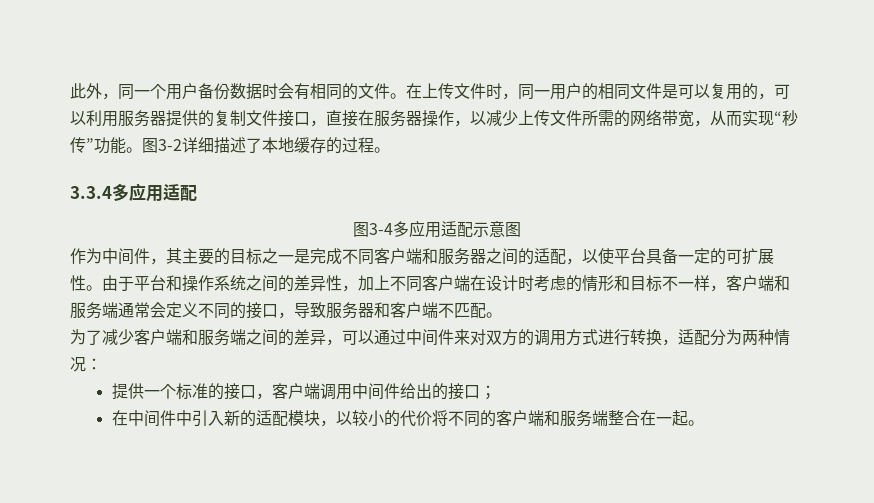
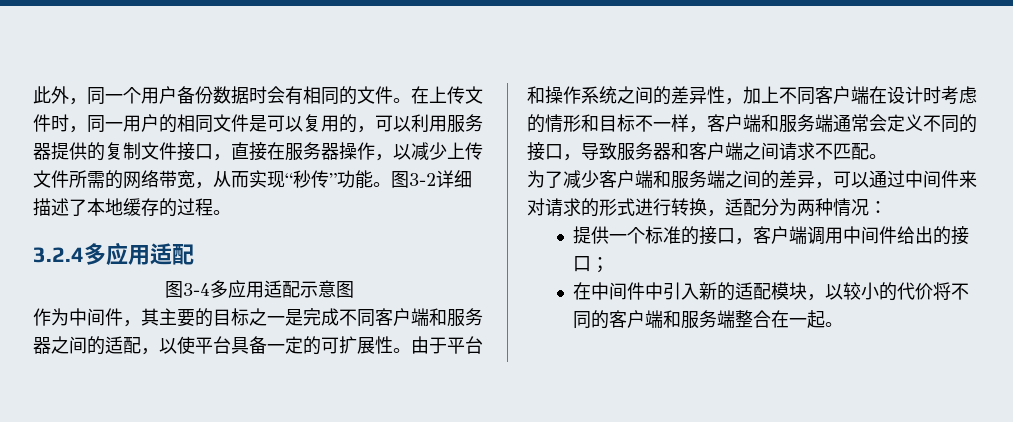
- 3.3.4多应用适配
+ 3.2.4多应用适配
- 由于平台和操作系统之间的差异性，加上不同客户端在设计时考虑的情形和目标不一样，客户端和服务端通常会定义不同的接口，导致服务器和客户端不匹配。
+ 由于平台和操作系统之间的差异性，加上不同客户端在设计时考虑的情形和目标不一样，客户端和服务端通常会定义不同的接口，导致服务器和客户端之间请求不匹配。
- 为了减少客户端和服务端之间的差异，可以通过中间件来对双方的调用方式进行转换，适配分为两种情况：
+ 为了减少客户端和服务端之间的差异，可以通过中间件来对请求的形式进行转换，适配分为两种情况：

